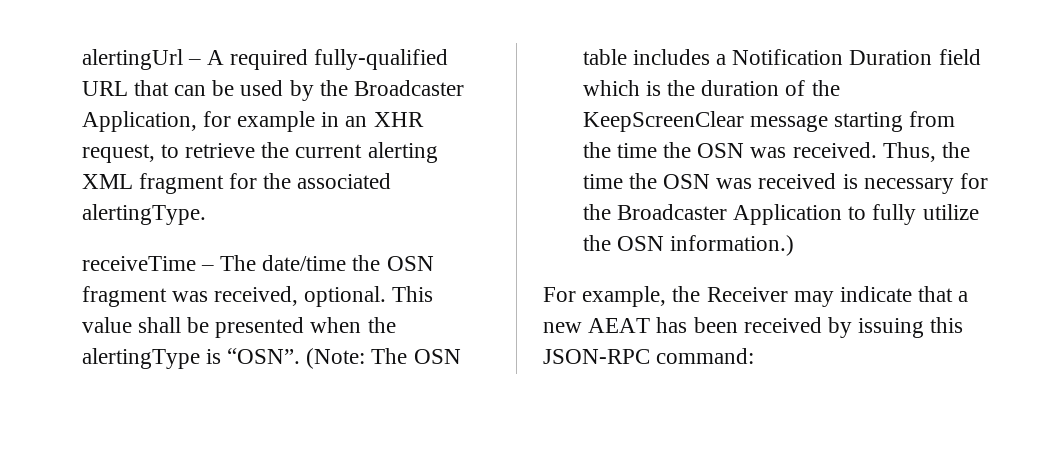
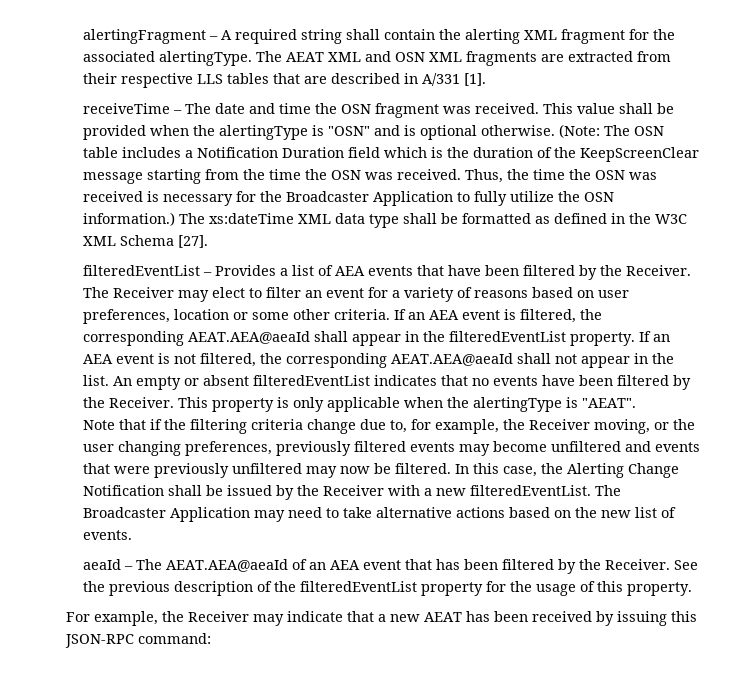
- alertingUrl – A required fully-qualified URL that can be used by the Broadcaster Application, for example in an XHR request, to retrieve the current alerting XML fragment for the associated alertingType.
+ alertingFragment – A required string shall contain the alerting XML fragment for the associated alertingType. The AEAT XML and OSN XML fragments are extracted from their respective LLS tables that are described in A/331 [1].
- receiveTime – The date/time the OSN fragment was received, optional.
+ receiveTime – The date and time the OSN fragment was received.
- This value shall be presented when the alertingType is “OSN”.
+ This value shall be provided when the alertingType is "OSN" and is optional otherwise.
+ The xs:dateTime XML data type shall be formatted as defined in the W3C XML Schema [27].
+ filteredEventList – Provides a list of AEA events that have been filtered by the Receiver. The Receiver may elect to filter an event for a variety of reasons based on user preferences, location or some other criteria. If an AEA event is filtered, the corresponding AEAT.AEA@aeaId shall appear in the filteredEventList property. If an AEA event is not filtered, the corresponding AEAT.AEA@aeaId shall not appear in the list. An empty or absent filteredEventList indicates that no events have been filtered by the Receiver. This property is only applicable when the alertingType is "AEAT".
+ Note that if the filtering criteria change due to, for example, the Receiver moving, or the user changing preferences, previously filtered events may become unfiltered and events that were previously unfiltered may now be filtered. In this case, the Alerting Change Notification shall be issued by the Receiver with a new filteredEventList. The Broadcaster Application may need to take alternative actions based on the new list of events.
+ aeaId – The AEAT.AEA@aeaId of an AEA event that has been filtered by the Receiver. See the previous description of the filteredEventList property for the usage of this property.

